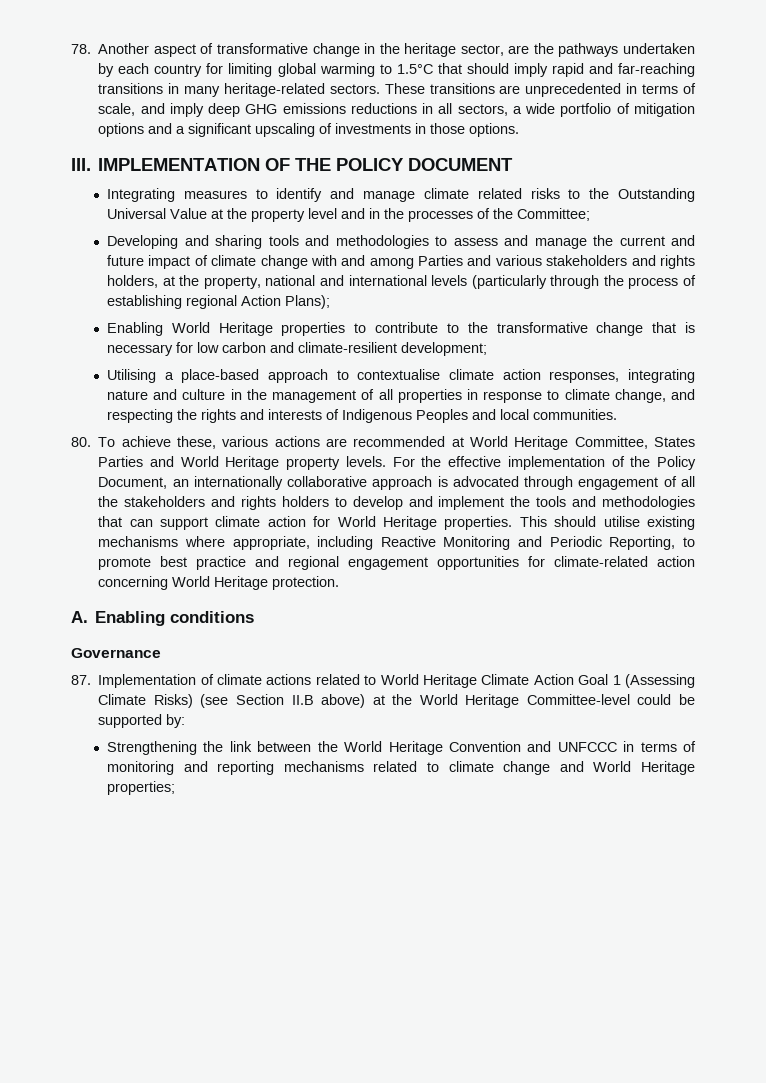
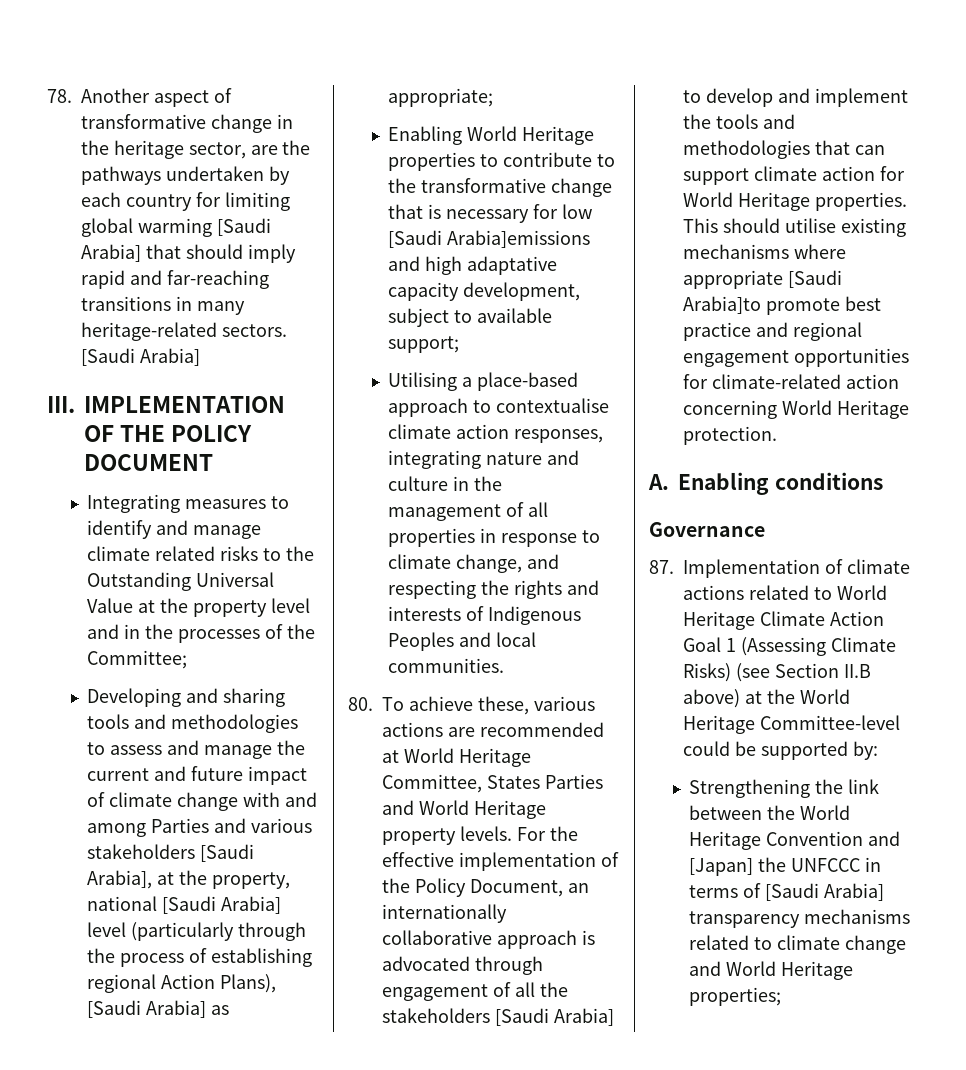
- 78. Another aspect of transformative change in the heritage sector, are the pathways undertaken by each country for limiting global warming to 1.5°C that should imply rapid and far-reaching transitions in many heritage-related sectors. These transitions are unprecedented in terms of scale, and imply deep GHG emissions reductions in all sectors, a wide portfolio of mitigation options and a significant upscaling of investments in those options.
+ 78. Another aspect of transformative change in the heritage sector, are the pathways undertaken by each country for limiting global warming [Saudi Arabia] that should imply rapid and far-reaching transitions in many heritage-related sectors. [Saudi Arabia]
- Developing and sharing tools and methodologies to assess and manage the current and future impact of climate change with and among Parties and various stakeholders and rights holders, at the property, national and international levels (particularly through the process of establishing regional Action Plans);
+ Developing and sharing tools and methodologies to assess and manage the current and future impact of climate change with and among Parties and various stakeholders [Saudi Arabia], at the property, national [Saudi Arabia] level (particularly through the process of establishing regional Action Plans), [Saudi Arabia] as appropriate;
- Enabling World Heritage properties to contribute to the transformative change that is necessary for low carbon and climate-resilient development;
+ Enabling World Heritage properties to contribute to the transformative change that is necessary for low [Saudi Arabia]emissions and high adaptative capacity development, subject to available support;
- For the effective implementation of the Policy Document, an internationally collaborative approach is advocated through engagement of all the stakeholders and rights holders to develop and implement the tools and methodologies that can support climate action for World Heritage properties.
+ For the effective implementation of the Policy Document, an internationally collaborative approach is advocated through engagement of all the stakeholders [Saudi Arabia] to develop and implement the tools and methodologies that can support climate action for World Heritage properties.
- This should utilise existing mechanisms where appropriate, including Reactive Monitoring and Periodic Reporting, to promote best practice and regional engagement opportunities for climate-related action concerning World Heritage protection.
+ This should utilise existing mechanisms where appropriate [Saudi Arabia]to promote best practice and regional engagement opportunities for climate-related action concerning World Heritage protection.
- Strengthening the link between the World Heritage Convention and UNFCCC in terms of monitoring and reporting mechanisms related to climate change and World Heritage properties;
+ Strengthening the link between the World Heritage Convention and [Japan] the UNFCCC in terms of [Saudi Arabia] transparency mechanisms related to climate change and World Heritage properties;

